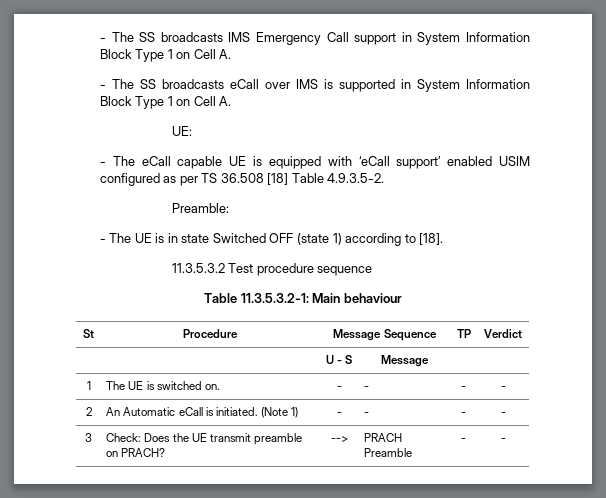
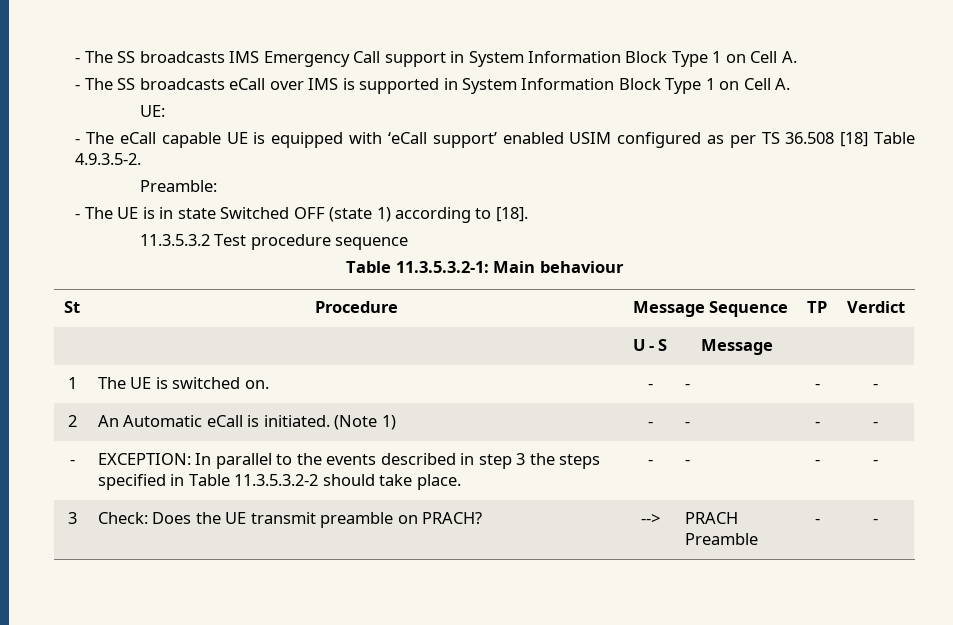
+ - | EXCEPTION: In parallel to the events described in step 3 the steps specified in Table 11.3.5.3.2-2 should take place. | - | - | - | -

